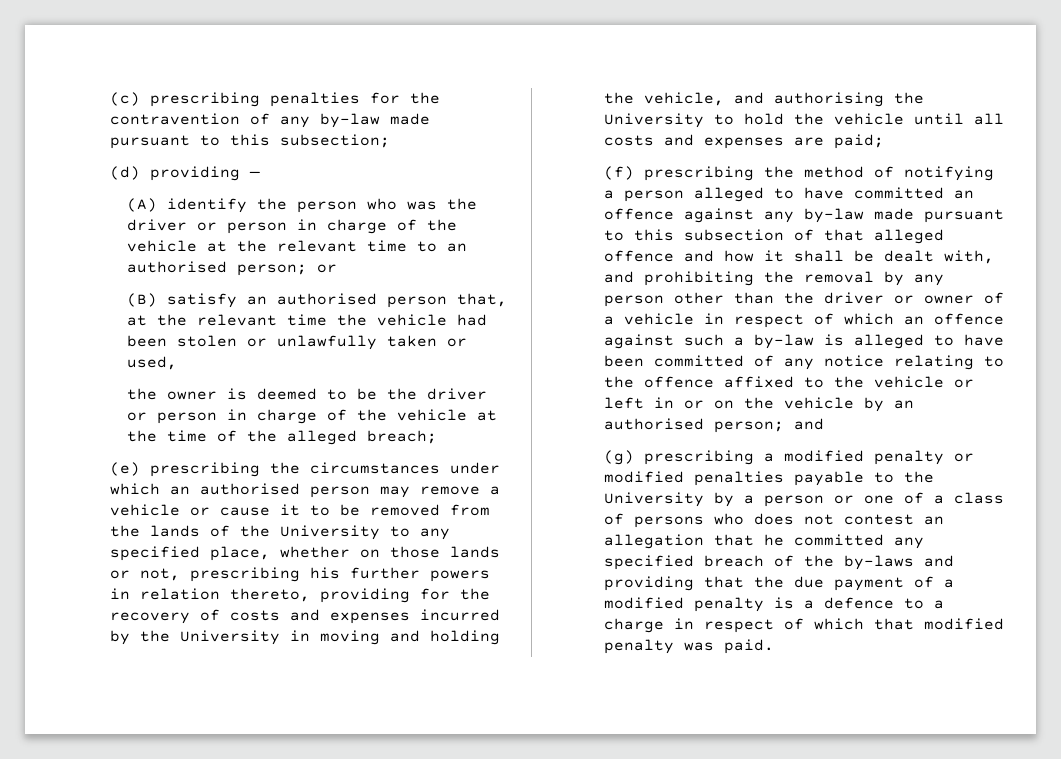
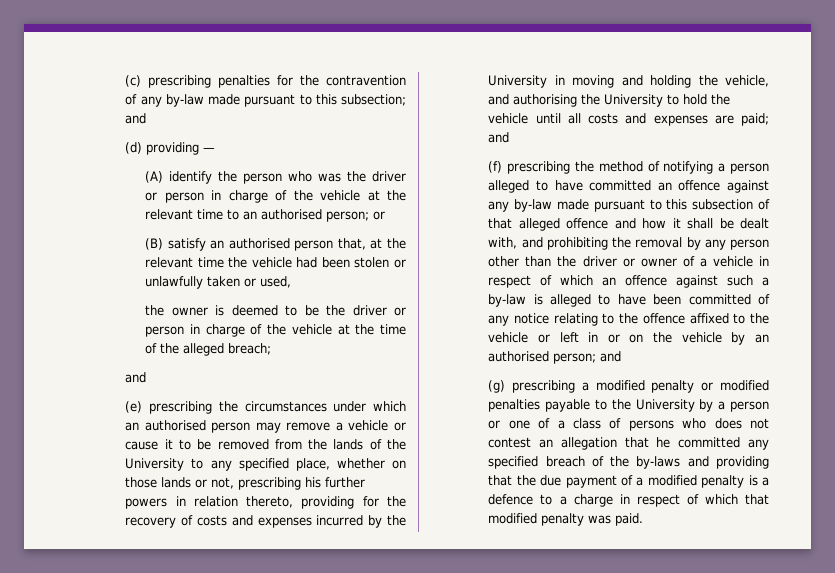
- (c) prescribing penalties for the contravention of any by-law made pursuant to this subsection;
+ (c) prescribing penalties for the contravention of any by-law made pursuant to this subsection; and
  the owner is deemed to be the driver or person in charge of the vehicle at the time of the alleged breach;
+ and
- (e) prescribing the circumstances under which an authorised person may remove a vehicle or cause it to be removed from the lands of the University to any specified place, whether on those lands or not, prescribing his further powers in relation thereto, providing for the recovery of costs and expenses incurred by the University in moving and holding the vehicle, and authorising the University to hold the vehicle until all costs and expenses are paid;
+ (e) prescribing the circumstances under which an authorised person may remove a vehicle or cause it to be removed from the lands of the University to any specified place, whether on those lands or not, prescribing his further powers in relation thereto, providing for the recovery of costs and expenses incurred by the University in moving and holding the vehicle, and authorising the University to hold the vehicle until all costs and expenses are paid; and

